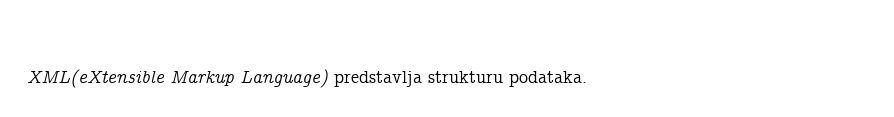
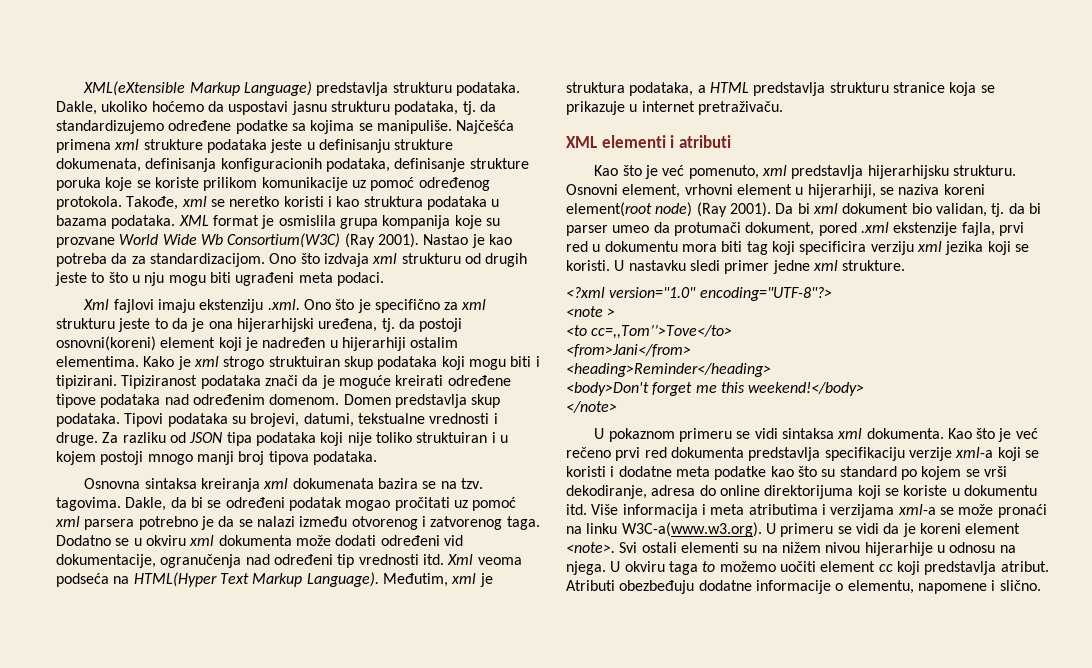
+ Dakle, ukoliko hoćemo da uspostavi jasnu strukturu podataka, tj. da standardizujemo određene podatke sa kojima se manipuliše. Najčešća primena xml strukture podataka jeste u definisanju strukture dokumenata, definisanja konfiguracionih podataka, definisanje strukture poruka koje se koriste prilikom komunikacije uz pomoć određenog protokola. Takođe, xml se neretko koristi i kao struktura podataka u bazama podataka. XML format je osmislila grupa kompanija koje su prozvane World Wide Wb Consortium(W3C) (Ray 2001). Nastao je kao potreba da za standardizacijom. Ono što izdvaja xml strukturu od drugih jeste to što u nju mogu biti ugrađeni meta podaci.
+ Xml fajlovi imaju ekstenziju .xml. Ono što je specifično za xml strukturu jeste to da je ona hijerarhijski uređena, tj. da postoji osnovni(koreni) element koji je nadređen u hijerarhiji ostalim elementima. Kako je xml strogo struktuiran skup podataka koji mogu biti i tipizirani. Tipiziranost podataka znači da je moguće kreirati određene tipove podataka nad određenim domenom. Domen predstavlja skup podataka. Tipovi podataka su brojevi, datumi, tekstualne vrednosti i druge. Za razliku od JSON tipa podataka koji nije toliko struktuiran i u kojem postoji mnogo manji broj tipova podataka.
+ Osnovna sintaksa kreiranja xml dokumenata bazira se na tzv. tagovima. Dakle, da bi se određeni podatak mogao pročitati uz pomoć xml parsera potrebno je da se nalazi između otvorenog i zatvorenog taga. Dodatno se u okviru xml dokumenta može dodati određeni vid dokumentacije, ogranučenja nad određeni tip vrednosti itd. Xml veoma podseća na HTML(Hyper Text Markup Language). Međutim, xml je struktura podataka, a HTML predstavlja strukturu stranice koja se prikazuje u internet pretraživaču.
+ XML elementi i atributi
+ Kao što je već pomenuto, xml predstavlja hijerarhijsku strukturu. Osnovni element, vrhovni element u hijerarhiji, se naziva koreni element(root node) (Ray 2001). Da bi xml dokument bio validan, tj. da bi parser umeo da protumači dokument, pored .xml ekstenzije fajla, prvi red u dokumentu mora biti tag koji specificira verziju xml jezika koji se koristi. U nastavku sledi primer jedne xml strukture.
+ <?xml version="1.0" encoding="UTF-8"?>
+ <note >
+ <to cc=,,Tom’’>Tove</to>
+ <from>Jani</from>
+ <heading>Reminder</heading>
+ <body>Don't forget me this weekend!</body>
+ </note>
+ U pokaznom primeru se vidi sintaksa xml dokumenta. Kao što je već rečeno prvi red dokumenta predstavlja specifikaciju verzije xml-a koji se koristi i dodatne meta podatke kao što su standard po kojem se vrši dekodiranje, adresa do online direktorijuma koji se koriste u dokumentu itd. Više informacija i meta atributima i verzijama xml-a se može pronaći na linku W3C-a(www.w3.org). U primeru se vidi da je koreni element <note>. Svi ostali elementi su na nižem nivou hijerarhije u odnosu na njega. U okviru taga to možemo uočiti element cc koji predstavlja atribut. Atributi obezbeđuju dodatne informacije o elementu, napomene i slično.

